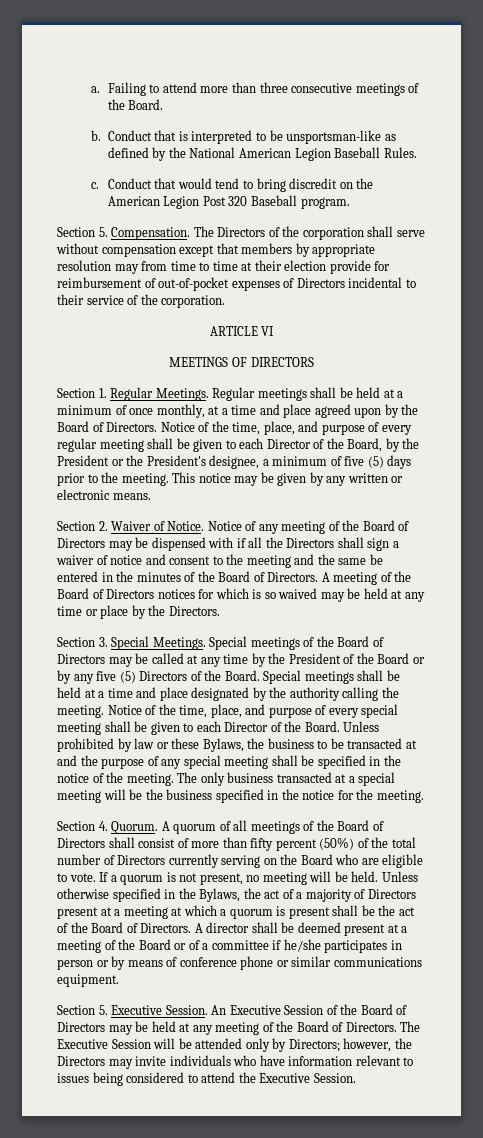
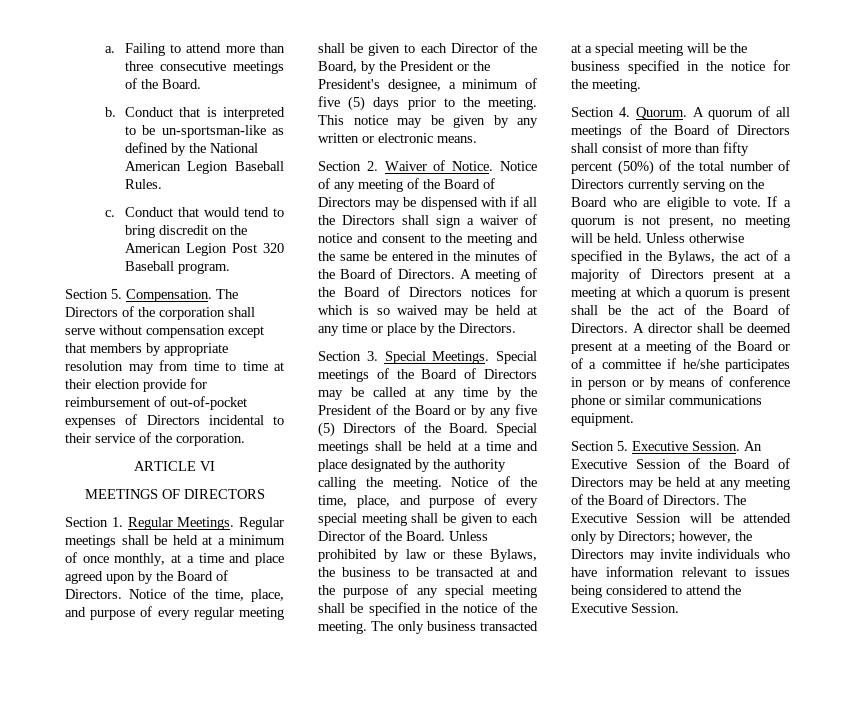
- Conduct that is interpreted to be unsportsman-like as defined by the National American Legion Baseball Rules.
+ Conduct that is interpreted to be un-sportsman-like as defined by the National American Legion Baseball Rules.

